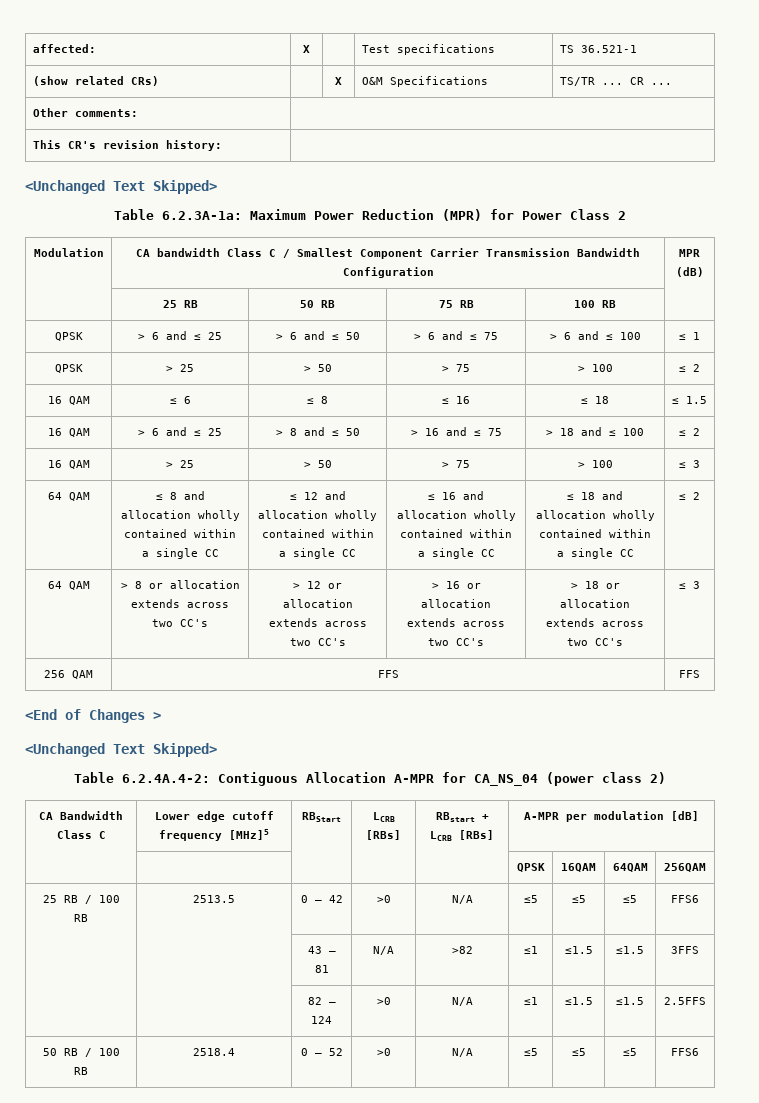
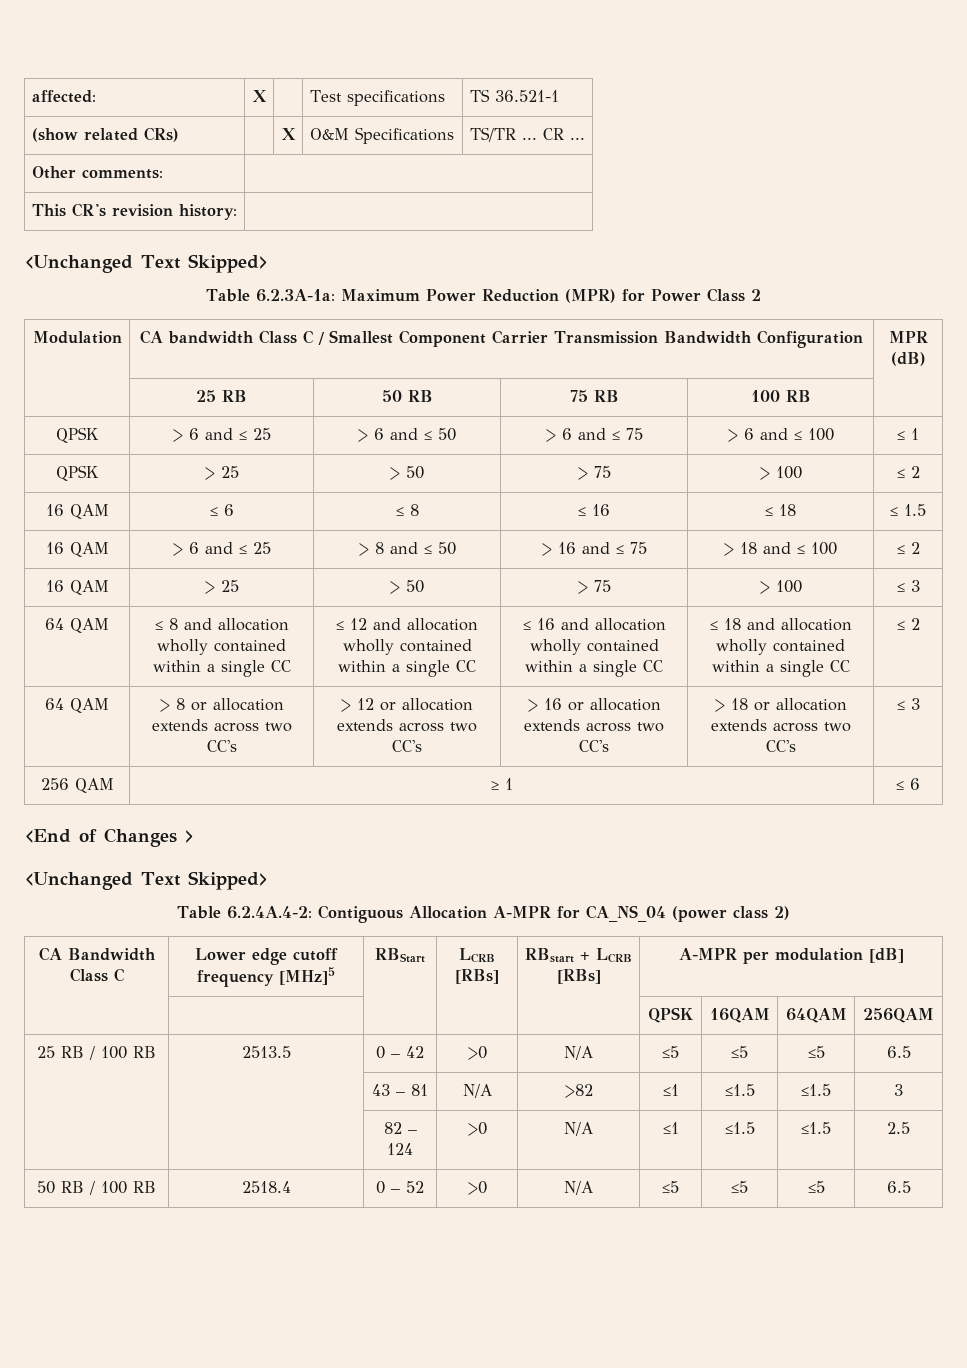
- 256 QAM | FFS | FFS
+ 256 QAM | ≥ 1 | ≤ 6
- 25 RB / 100 RB | 2513.5 | 0 – 42 | >0 | N/A | ≤5 | ≤5 | ≤5 | FFS6
+ 25 RB / 100 RB | 2513.5 | 0 – 42 | >0 | N/A | ≤5 | ≤5 | ≤5 | 6.5
- | | 43 – 81 | N/A | >82 | ≤1 | ≤1.5 | ≤1.5 | 3FFS
+ | | 43 – 81 | N/A | >82 | ≤1 | ≤1.5 | ≤1.5 | 3
- | | 82 – 124 | >0 | N/A | ≤1 | ≤1.5 | ≤1.5 | 2.5FFS
+ | | 82 – 124 | >0 | N/A | ≤1 | ≤1.5 | ≤1.5 | 2.5
- 50 RB / 100 RB | 2518.4 | 0 – 52 | >0 | N/A | ≤5 | ≤5 | ≤5 | FFS6
+ 50 RB / 100 RB | 2518.4 | 0 – 52 | >0 | N/A | ≤5 | ≤5 | ≤5 | 6.5

